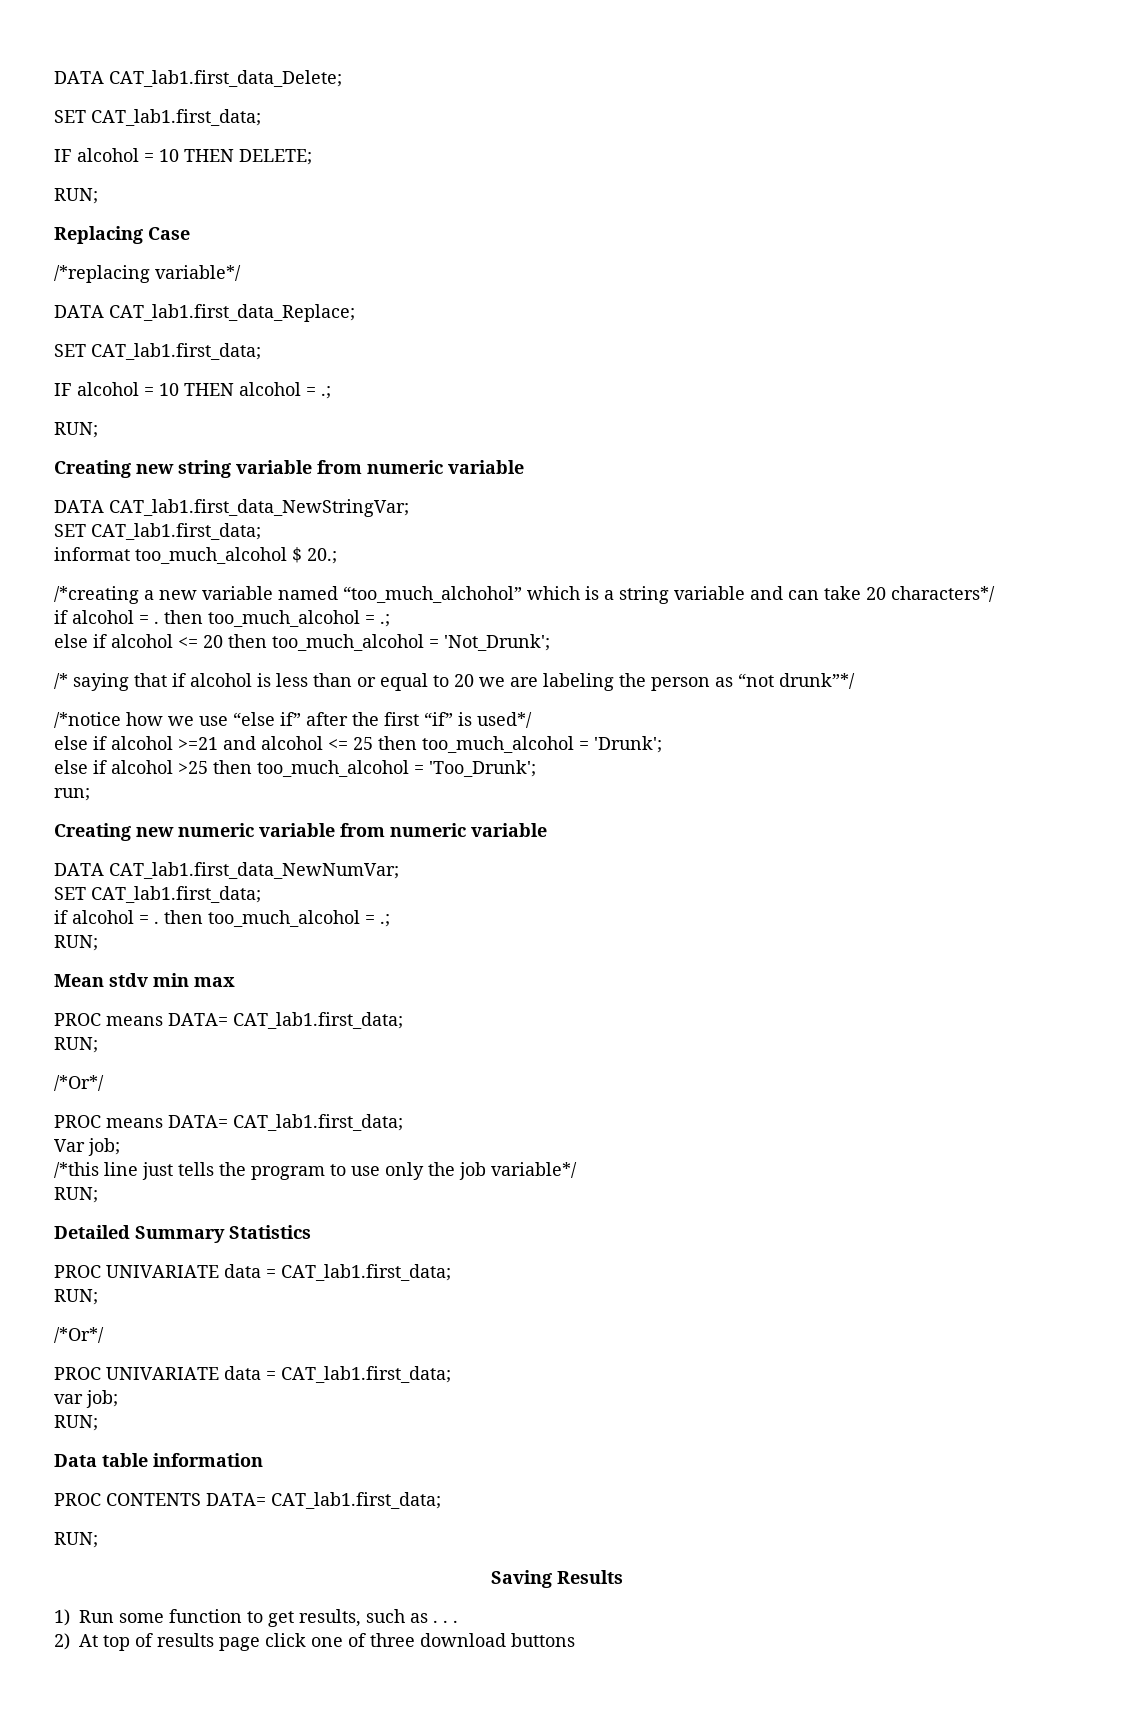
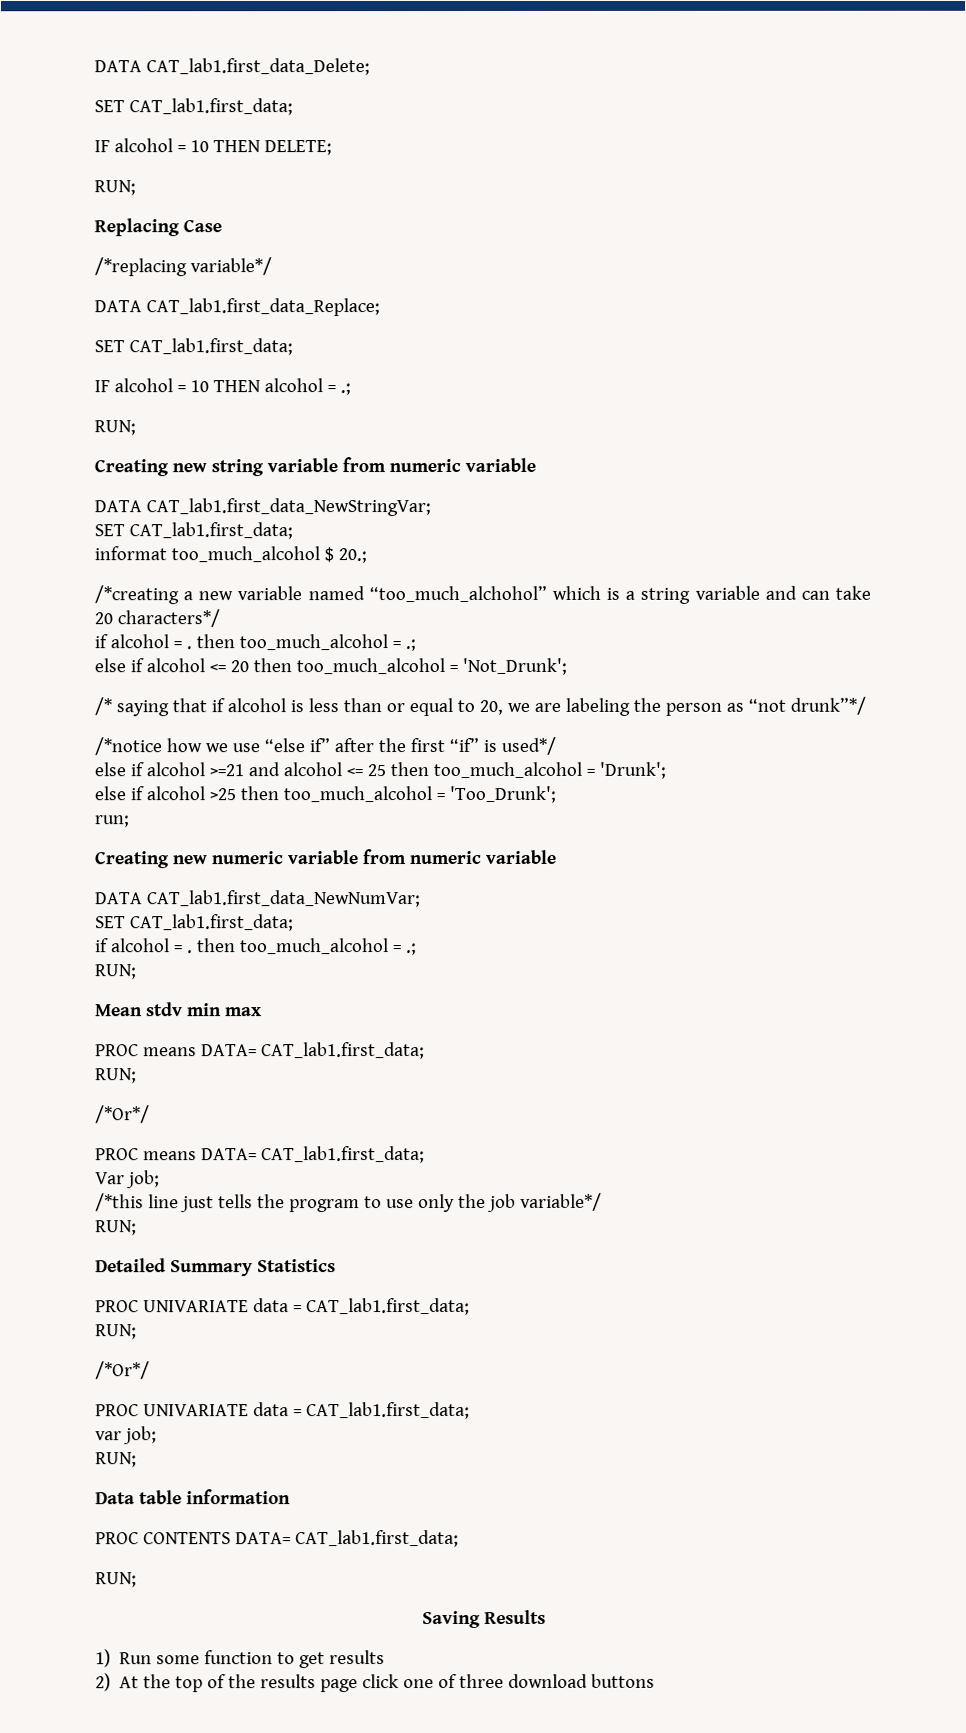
- /* saying that if alcohol is less than or equal to 20 we are labeling the person as “not drunk”*/
+ /* saying that if alcohol is less than or equal to 20, we are labeling the person as “not drunk”*/
- 1) Run some function to get results, such as . . .
+ 1) Run some function to get results
- 2) At top of results page click one of three download buttons
+ 2) At the top of the results page click one of three download buttons

